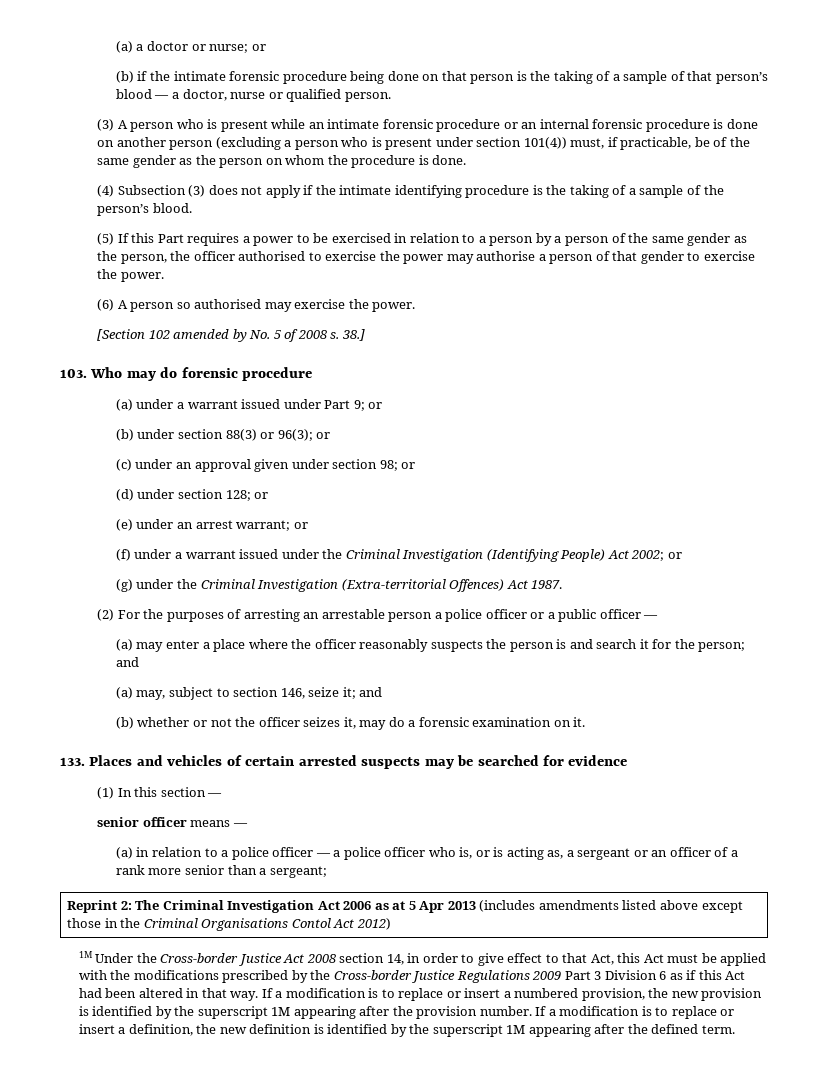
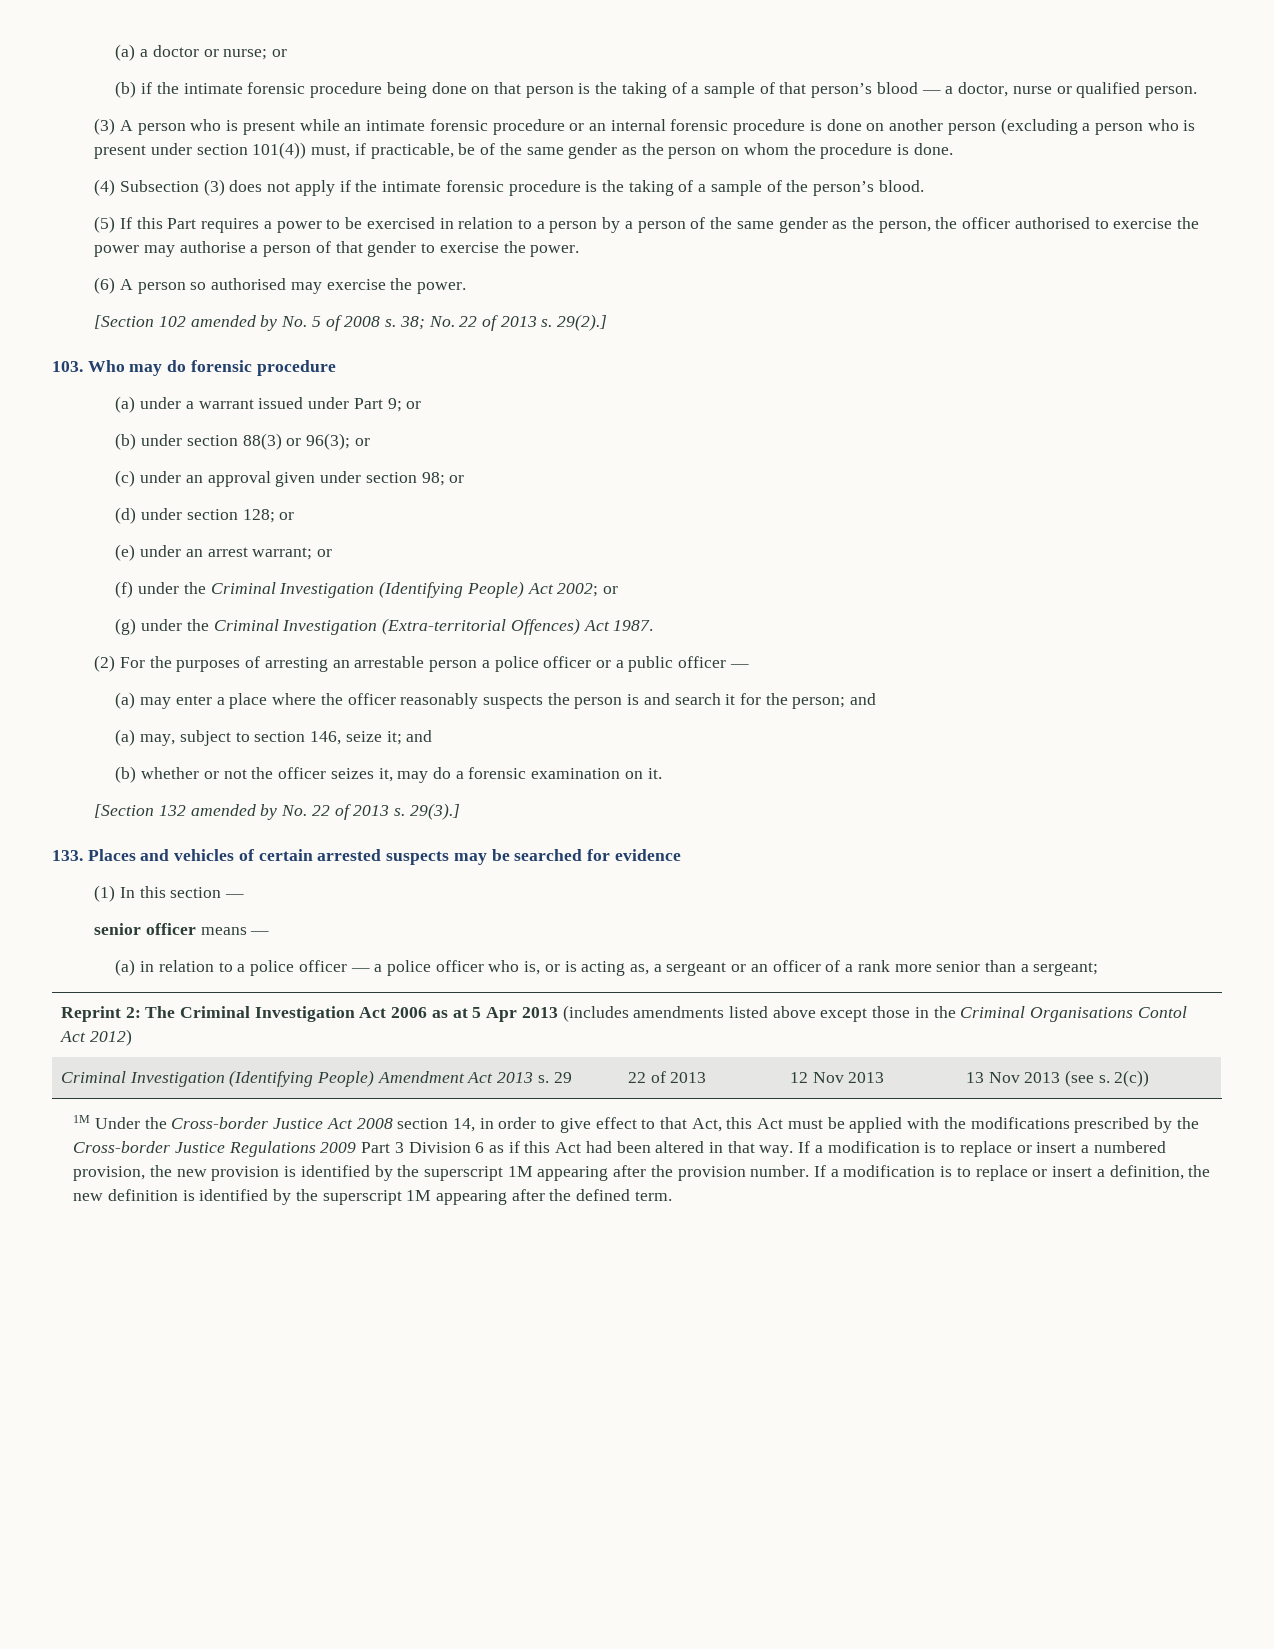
- (4) Subsection (3) does not apply if the intimate identifying procedure is the taking of a sample of the person’s blood.
+ (4) Subsection (3) does not apply if the intimate forensic procedure is the taking of a sample of the person’s blood.
- 38.]
+ 38; No. 22 of 2013 s. 29(2).]
- (f) under a warrant issued under the Criminal Investigation (Identifying People) Act 2002; or
+ (f) under the Criminal Investigation (Identifying People) Act 2002; or
+ [Section 132 amended by No. 22 of 2013 s. 29(3).]
+ Criminal Investigation (Identifying People) Amendment Act 2013 s. 29 | 22 of 2013 | 12 Nov 2013 | 13 Nov 2013 (see s. 2(c))

